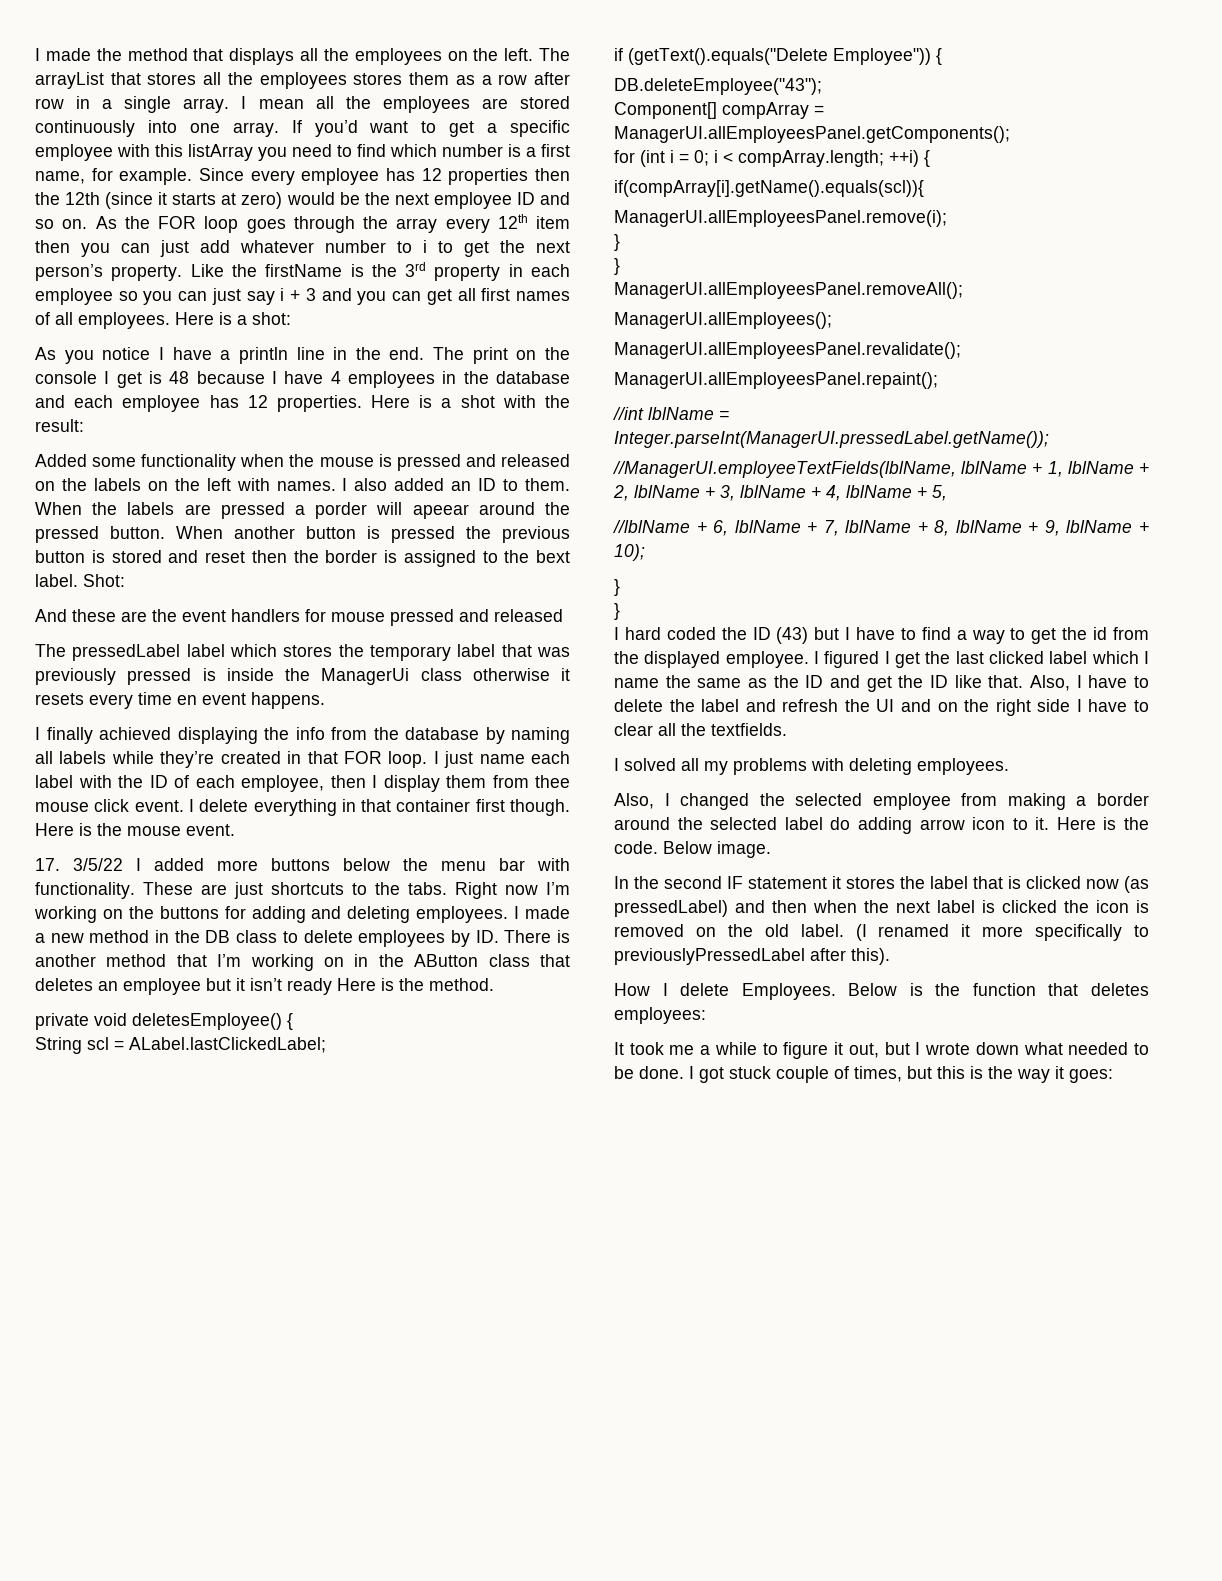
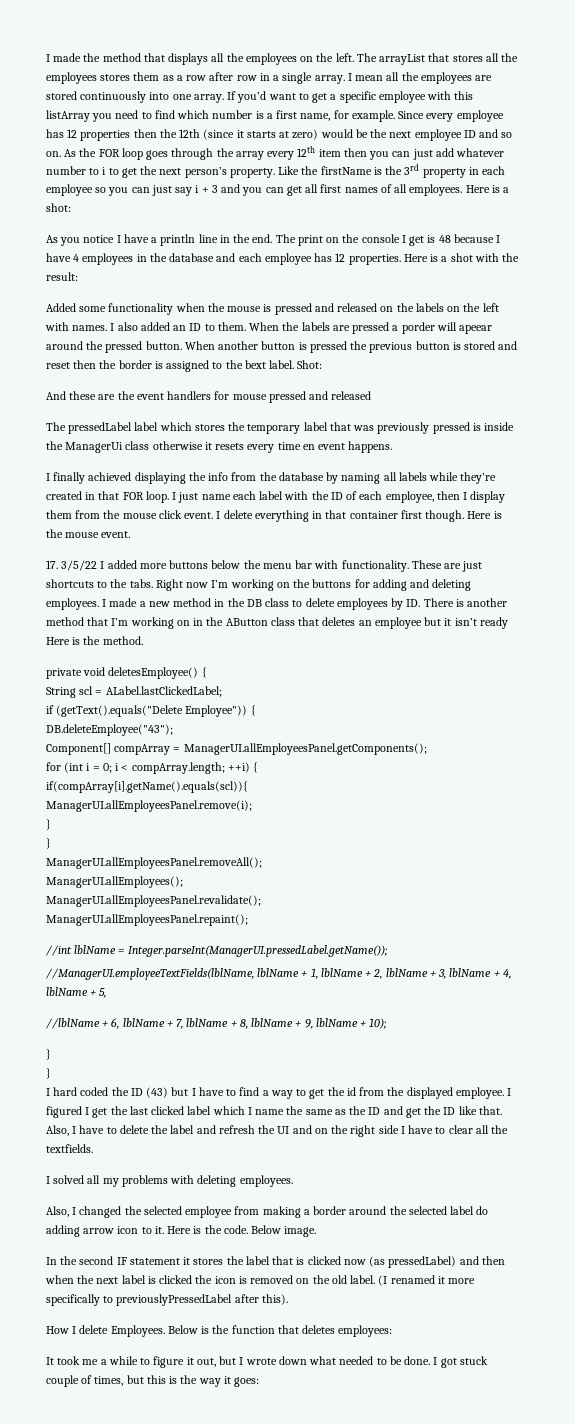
- I just name each label with the ID of each employee, then I display them from thee mouse click event.
+ I just name each label with the ID of each employee, then I display them from the mouse click event.

